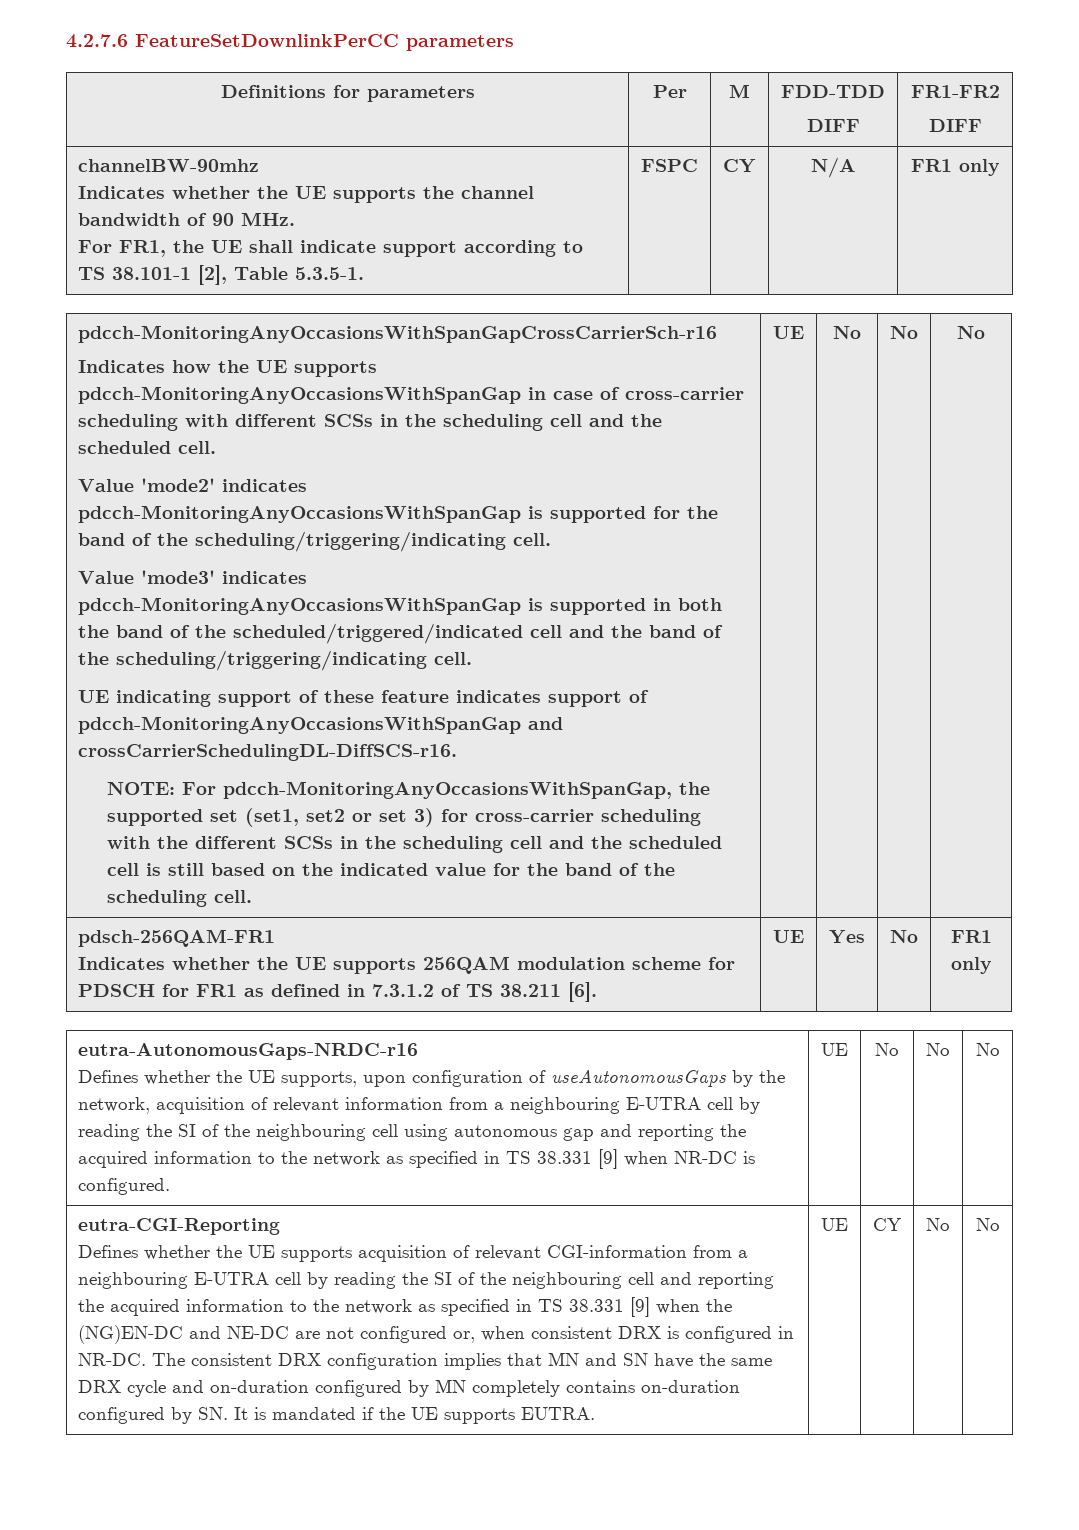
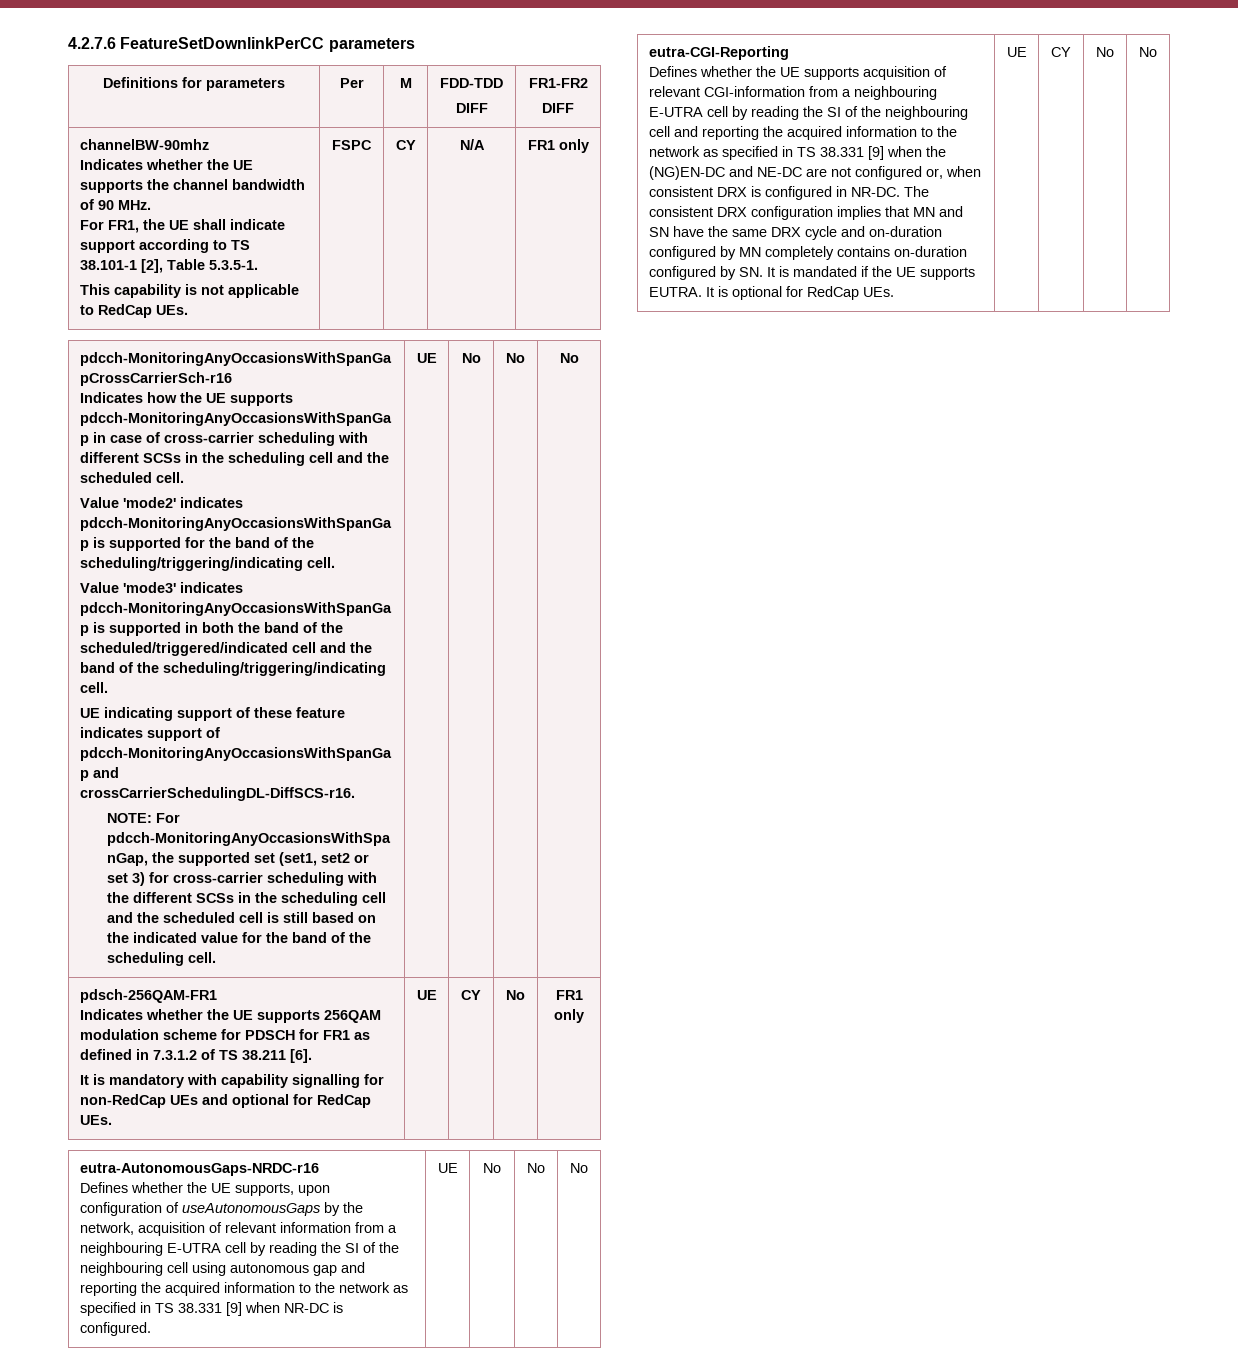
  channelBW-90mhz
  Indicates whether the UE supports the channel bandwidth of 90 MHz.
- For FR1, the UE shall indicate support according to TS 38.101-1 [2], Table 5.3.5-1. | FSPC | CY | N/A | FR1 only
+ For FR1, the UE shall indicate support according to TS 38.101-1 [2], Table 5.3.5-1.
+ This capability is not applicable to RedCap UEs. | FSPC | CY | N/A | FR1 only
  pdsch-256QAM-FR1
- Indicates whether the UE supports 256QAM modulation scheme for PDSCH for FR1 as defined in 7.3.1.2 of TS 38.211 [6]. | UE | Yes | No | FR1 only
+ Indicates whether the UE supports 256QAM modulation scheme for PDSCH for FR1 as defined in 7.3.1.2 of TS 38.211 [6].
+ It is mandatory with capability signalling for non-RedCap UEs and optional for RedCap UEs. | UE | CY | No | FR1 only
+ It is optional for RedCap UEs.

